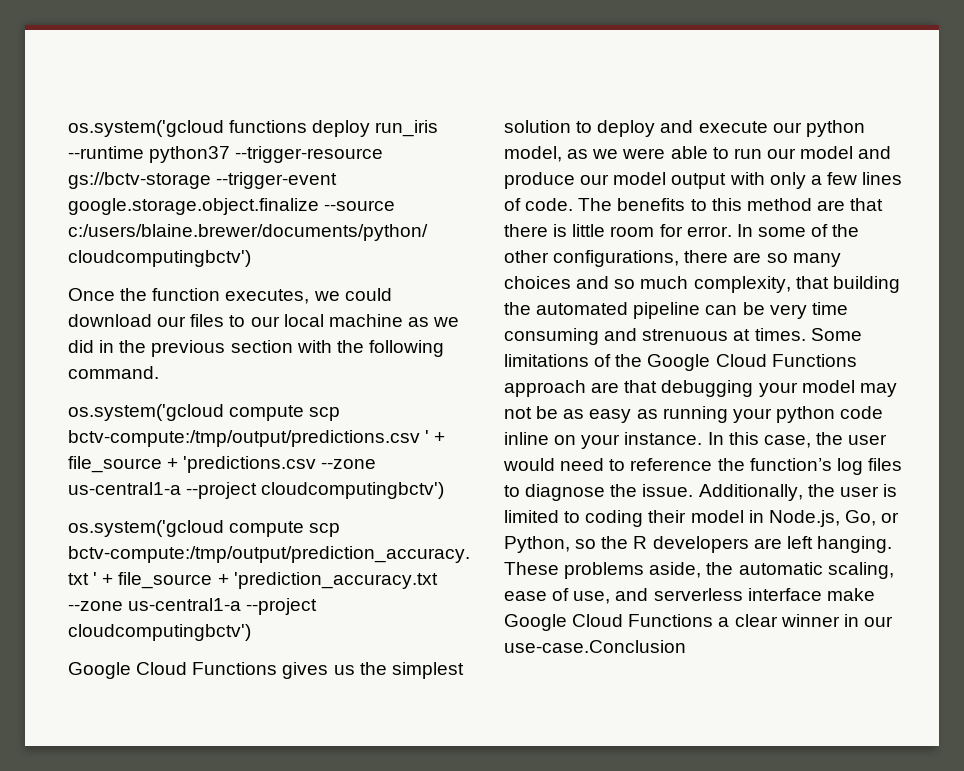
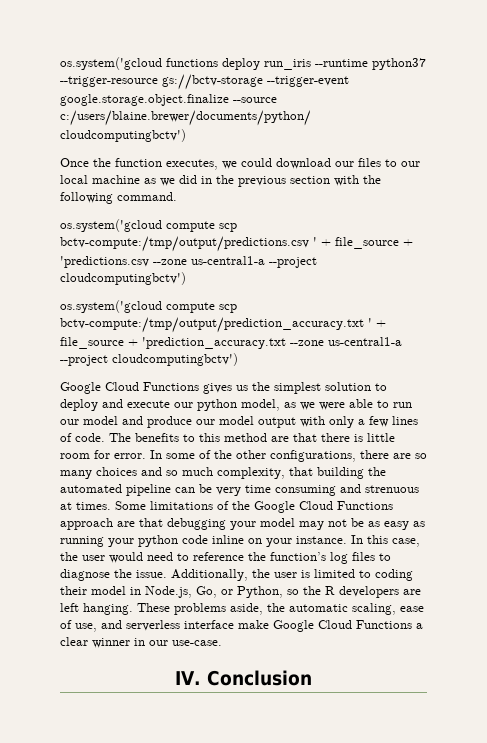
- These problems aside, the automatic scaling, ease of use, and serverless interface make Google Cloud Functions a clear winner in our use-case.Conclusion
+ These problems aside, the automatic scaling, ease of use, and serverless interface make Google Cloud Functions a clear winner in our use-case.
+ IV. Conclusion

